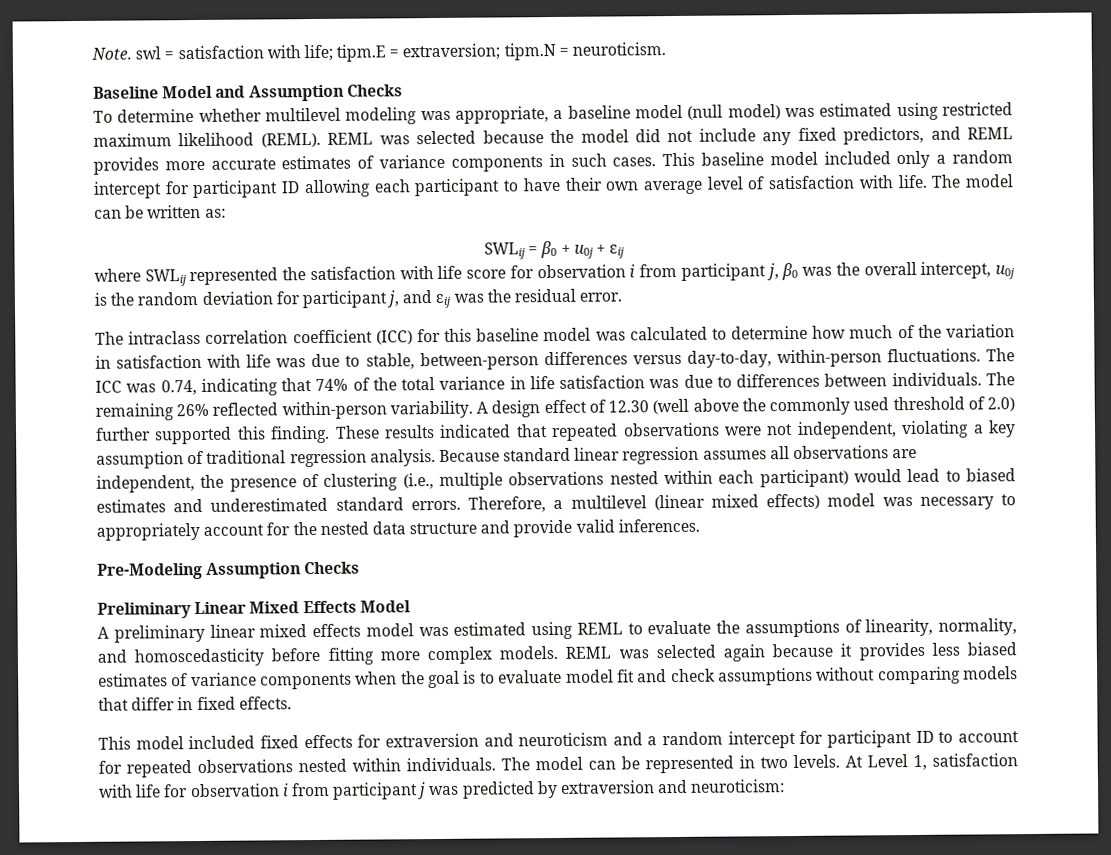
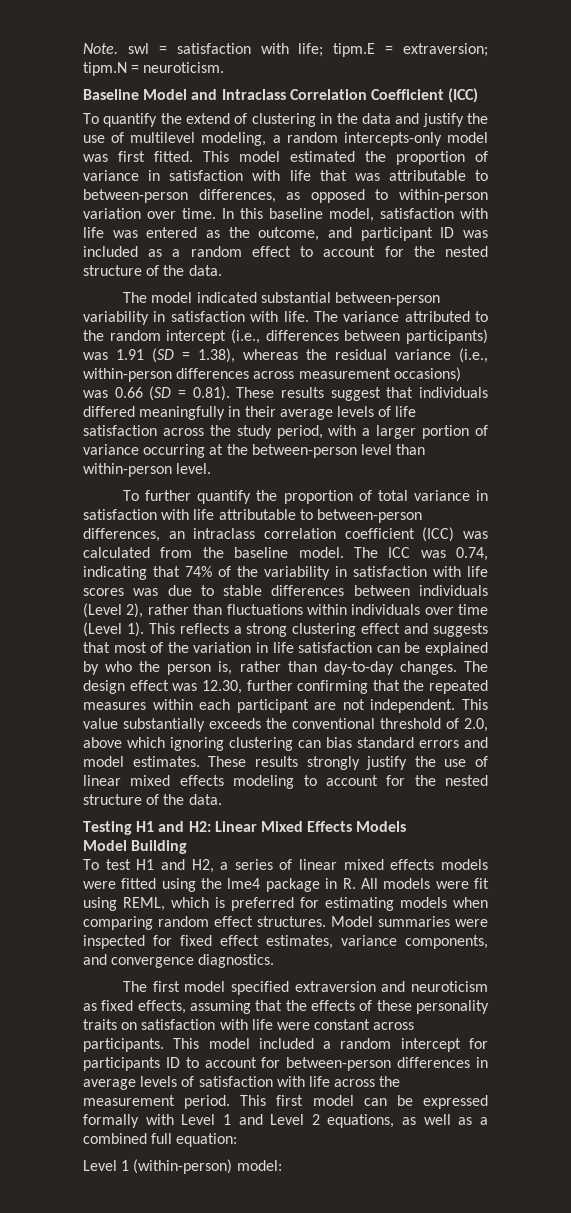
- Baseline Model and Assumption Checks
- To determine whether multilevel modeling was appropriate, a baseline model (null model) was estimated using restricted maximum likelihood (REML). REML was selected because the model did not include any fixed predictors, and REML provides more accurate estimates of variance components in such cases. This baseline model included only a random intercept for participant ID allowing each participant to have their own average level of satisfaction with life. The model can be written as:
- SWLij = β0 + u0j + εij
- where SWLij represented the satisfaction with life score for observation i from participant j, β0 was the overall intercept, u0j is the random deviation for participant j, and εij was the residual error.
- The intraclass correlation coefficient (ICC) for this baseline model was calculated to determine how much of the variation in satisfaction with life was due to stable, between-person differences versus day-to-day, within-person fluctuations.
+ Baseline Model and Intraclass Correlation Coefficient (ICC)
+ To quantify the extend of clustering in the data and justify the use of multilevel modeling, a random intercepts-only model was first fitted. This model estimated the proportion of variance in satisfaction with life that was attributable to between-person differences, as opposed to within-person variation over time. In this baseline model, satisfaction with life was entered as the outcome, and participant ID was included as a random effect to account for the nested structure of the data.
+ The model indicated substantial between-person variability in satisfaction with life. The variance attributed to the random intercept (i.e., differences between participants) was 1.91 (SD = 1.38), whereas the residual variance (i.e., within-person differences across measurement occasions) was 0.66 (SD = 0.81). These results suggest that individuals differed meaningfully in their average levels of life satisfaction across the study period, with a larger portion of variance occurring at the between-person level than within-person level.
+ To further quantify the proportion of total variance in satisfaction with life attributable to between-person differences, an intraclass correlation coefficient (ICC) was calculated from the baseline model.
- The ICC was 0.74, indicating that 74% of the total variance in life satisfaction was due to differences between individuals. The remaining 26% reflected within-person variability. A design effect of 12.30 (well above the commonly used threshold of 2.0) further supported this finding. These results indicated that repeated observations were not independent, violating a key assumption of traditional regression analysis. Because standard linear regression assumes all observations are independent, the presence of clustering (i.e., multiple observations nested within each participant) would lead to biased estimates and underestimated standard errors. Therefore, a multilevel (linear mixed effects) model was necessary to appropriately account for the nested data structure and provide valid inferences.
- Pre-Modeling Assumption Checks
- Preliminary Linear Mixed Effects Model
- A preliminary linear mixed effects model was estimated using REML to evaluate the assumptions of linearity, normality, and homoscedasticity before fitting more complex models. REML was selected again because it provides less biased estimates of variance components when the goal is to evaluate model fit and check assumptions without comparing models that differ in fixed effects.
- This model included fixed effects for extraversion and neuroticism and a random intercept for participant ID to account for repeated observations nested within individuals. The model can be represented in two levels. At Level 1, satisfaction with life for observation i from participant j was predicted by extraversion and neuroticism:
+ The ICC was 0.74, indicating that 74% of the variability in satisfaction with life scores was due to stable differences between individuals (Level 2), rather than fluctuations within individuals over time (Level 1). This reflects a strong clustering effect and suggests that most of the variation in life satisfaction can be explained by who the person is, rather than day-to-day changes. The design effect was 12.30, further confirming that the repeated measures within each participant are not independent. This value substantially exceeds the conventional threshold of 2.0, above which ignoring clustering can bias standard errors and model estimates. These results strongly justify the use of linear mixed effects modeling to account for the nested structure of the data.
+ Testing H1 and H2: Linear Mixed Effects Models
+ Model Building
+ To test H1 and H2, a series of linear mixed effects models were fitted using the lme4 package in R. All models were fit using REML, which is preferred for estimating models when comparing random effect structures. Model summaries were inspected for fixed effect estimates, variance components, and convergence diagnostics.
+ The first model specified extraversion and neuroticism as fixed effects, assuming that the effects of these personality traits on satisfaction with life were constant across participants. This model included a random intercept for participants ID to account for between-person differences in average levels of satisfaction with life across the measurement period. This first model can be expressed formally with Level 1 and Level 2 equations, as well as a combined full equation:
+ Level 1 (within-person) model:

